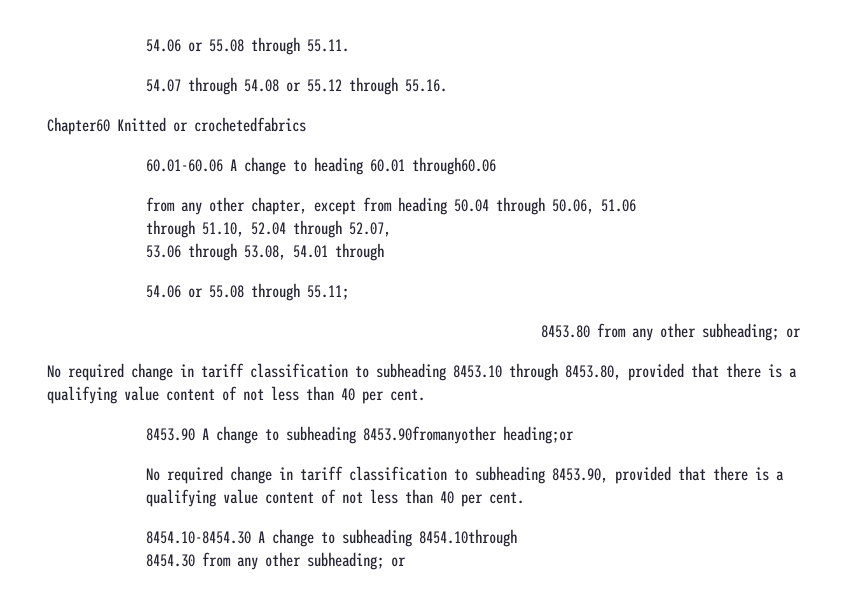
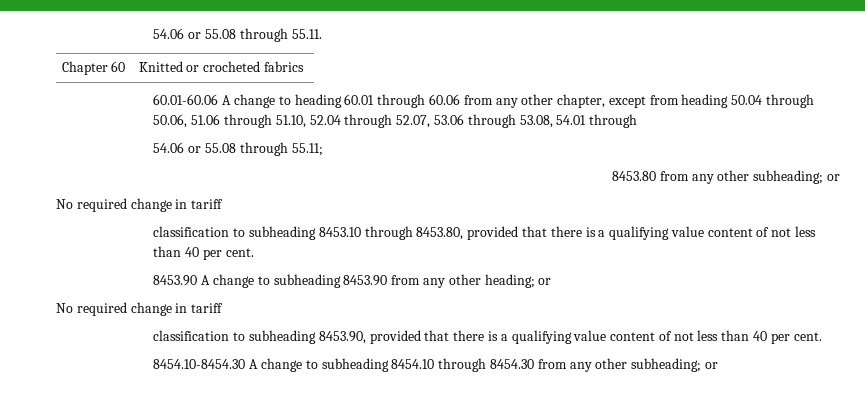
- 54.07 through 54.08 or 55.12 through 55.16.
- Chapter60 Knitted or crochetedfabrics
+ Chapter 60 | Knitted or crocheted fabrics
- 60.01-60.06 A change to heading 60.01 through60.06
- from any other chapter, except from heading 50.04 through 50.06, 51.06
- through 51.10, 52.04 through 52.07,
- 53.06 through 53.08, 54.01 through
+ 60.01-60.06 A change to heading 60.01 through 60.06 from any other chapter, except from heading 50.04 through 50.06, 51.06 through 51.10, 52.04 through 52.07, 53.06 through 53.08, 54.01 through
  8453.80 from any other subheading; or
- No required change in tariff classification to subheading 8453.10 through 8453.80, provided that there is a qualifying value content of not less than 40 per cent.
+ No required change in tariff
+ classification to subheading 8453.10 through 8453.80, provided that there is a qualifying value content of not less than 40 per cent.
- 8453.90 A change to subheading 8453.90fromanyother heading;or
- No required change in tariff classification to subheading 8453.90, provided that there is a qualifying value content of not less than 40 per cent.
+ 8453.90 A change to subheading 8453.90 from any other heading; or
+ No required change in tariff
+ classification to subheading 8453.90, provided that there is a qualifying value content of not less than 40 per cent.
- 8454.10-8454.30 A change to subheading 8454.10through
- 8454.30 from any other subheading; or
+ 8454.10-8454.30 A change to subheading 8454.10 through 8454.30 from any other subheading; or

